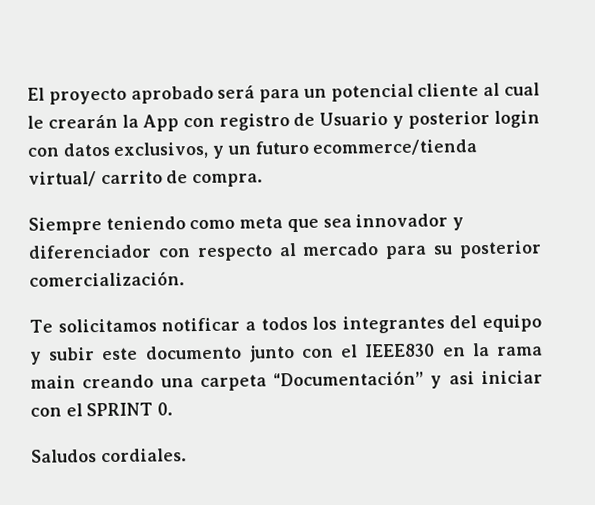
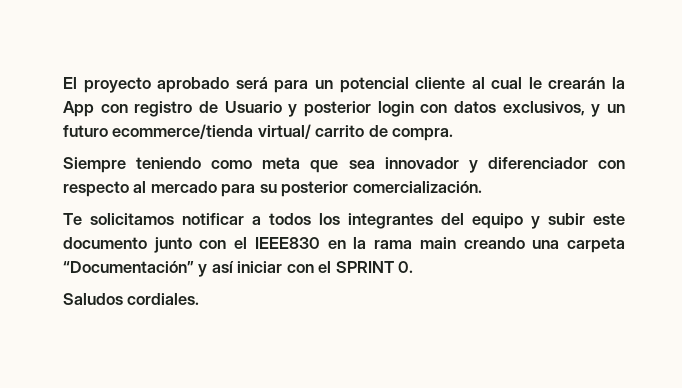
- Te solicitamos notificar a todos los integrantes del equipo y subir este documento junto con el IEEE830 en la rama main creando una carpeta “Documentación” y asi iniciar con el SPRINT 0.
+ Te solicitamos notificar a todos los integrantes del equipo y subir este documento junto con el IEEE830 en la rama main creando una carpeta “Documentación” y así iniciar con el SPRINT 0.

